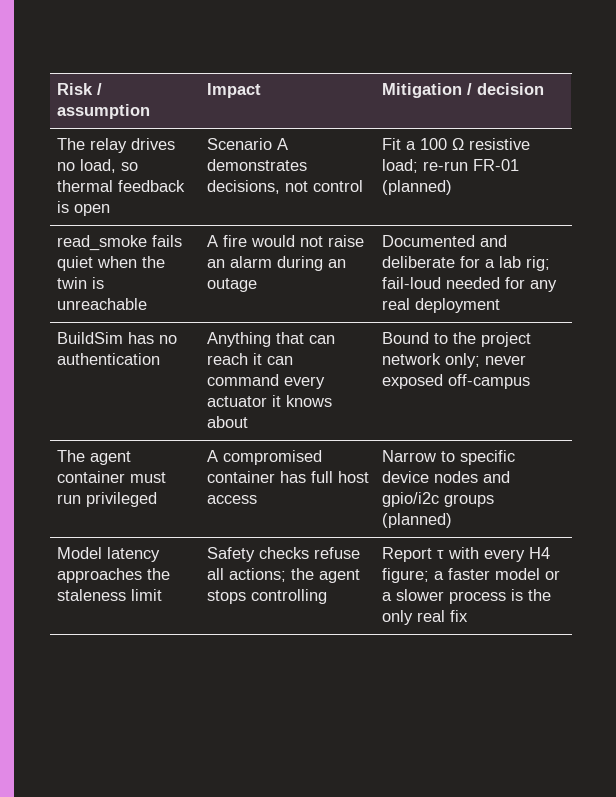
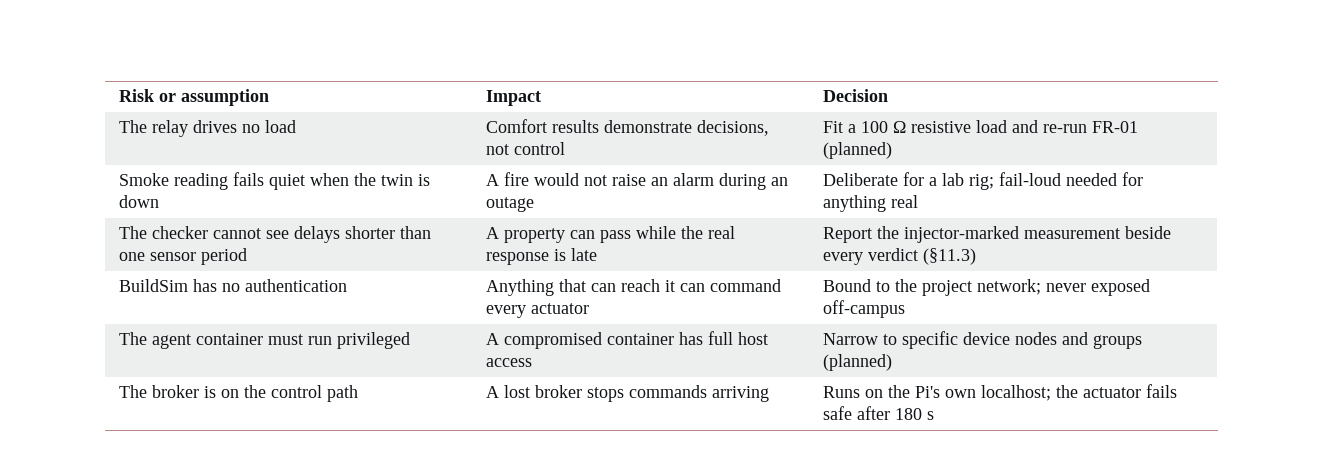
- Risk / assumption | Impact | Mitigation / decision
+ Risk or assumption | Impact | Decision
- The relay drives no load, so thermal feedback is open | Scenario A demonstrates decisions, not control | Fit a 100 Ω resistive load; re-run FR-01 (planned)
+ The relay drives no load | Comfort results demonstrate decisions, not control | Fit a 100 Ω resistive load and re-run FR-01 (planned)
- read_smoke fails quiet when the twin is unreachable | A fire would not raise an alarm during an outage | Documented and deliberate for a lab rig; fail-loud needed for any real deployment
+ Smoke reading fails quiet when the twin is down | A fire would not raise an alarm during an outage | Deliberate for a lab rig; fail-loud needed for anything real
+ The checker cannot see delays shorter than one sensor period | A property can pass while the real response is late | Report the injector-marked measurement beside every verdict (§11.3)
- BuildSim has no authentication | Anything that can reach it can command every actuator it knows about | Bound to the project network only; never exposed off-campus
+ BuildSim has no authentication | Anything that can reach it can command every actuator | Bound to the project network; never exposed off-campus
- The agent container must run privileged | A compromised container has full host access | Narrow to specific device nodes and gpio/i2c groups (planned)
+ The agent container must run privileged | A compromised container has full host access | Narrow to specific device nodes and groups (planned)
- Model latency approaches the staleness limit | Safety checks refuse all actions; the agent stops controlling | Report τ with every H4 figure; a faster model or a slower process is the only real fix
+ The broker is on the control path | A lost broker stops commands arriving | Runs on the Pi's own localhost; the actuator fails safe after 180 s

